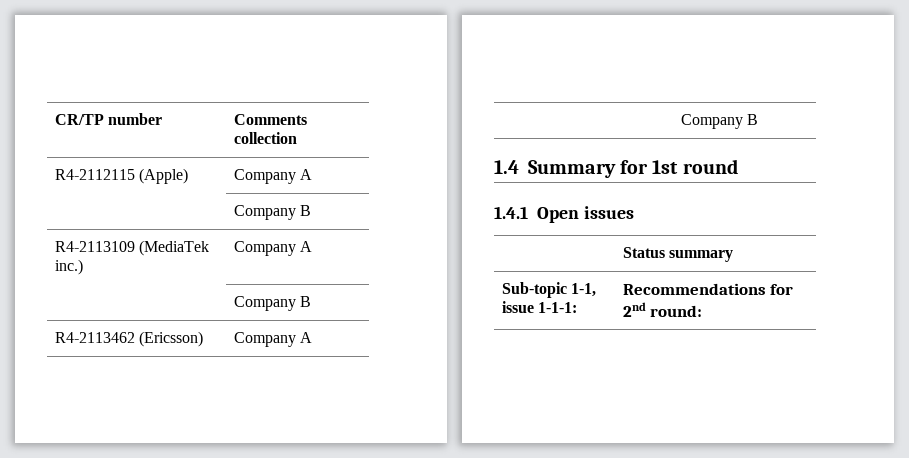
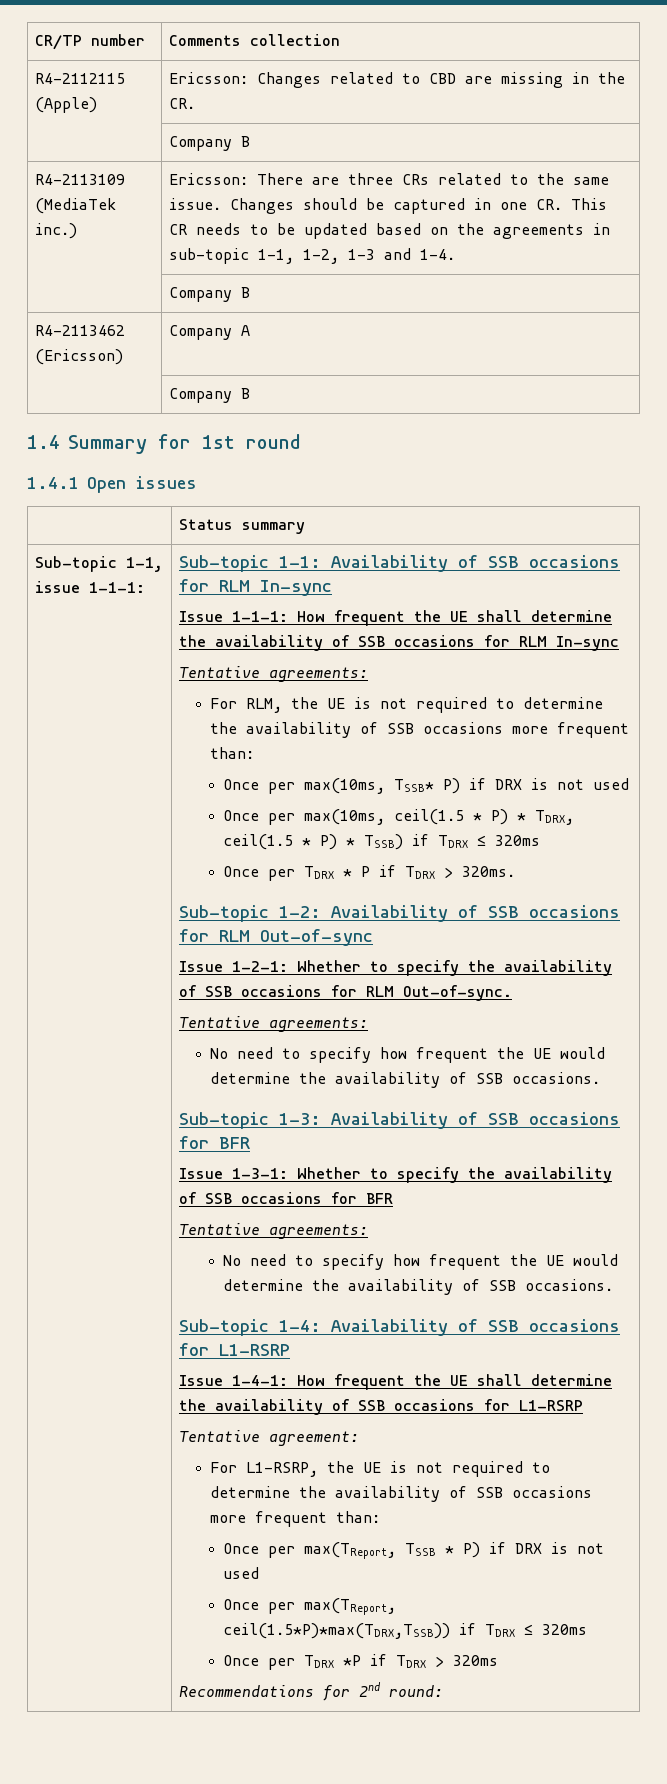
- R4-2112115 (Apple) | Company A
+ R4-2112115 (Apple) | Ericsson: Changes related to CBD are missing in the CR.
- R4-2113109 (MediaTek inc.) | Company A
+ R4-2113109 (MediaTek inc.) | Ericsson: There are three CRs related to the same issue. Changes should be captured in one CR. This CR needs to be updated based on the agreements in sub-topic 1-1, 1-2, 1-3 and 1-4.
+ Sub-topic 1-1: Availability of SSB occasions for RLM In-sync
+ Issue 1-1-1: How frequent the UE shall determine the availability of SSB occasions for RLM In-sync
+ Tentative agreements:
+ For RLM, the UE is not required to determine the availability of SSB occasions more frequent than:
+ Once per max(10ms, TSSB* P) if DRX is not used
+ Once per max(10ms, ceil(1.5 * P) * TDRX, ceil(1.5 * P) * TSSB) if TDRX ≤ 320ms
+ Once per TDRX * P if TDRX > 320ms.
+ Sub-topic 1-2: Availability of SSB occasions for RLM Out-of-sync
+ Issue 1-2-1: Whether to specify the availability of SSB occasions for RLM Out-of-sync.
+ Tentative agreements:
+ No need to specify how frequent the UE would determine the availability of SSB occasions.
+ Sub-topic 1-3: Availability of SSB occasions for BFR
+ Issue 1-3-1: Whether to specify the availability of SSB occasions for BFR
+ Tentative agreements:
+ No need to specify how frequent the UE would determine the availability of SSB occasions.
+ Sub-topic 1-4: Availability of SSB occasions for L1-RSRP
+ Issue 1-4-1: How frequent the UE shall determine the availability of SSB occasions for L1-RSRP
+ Tentative agreement:
+ For L1-RSRP, the UE is not required to determine the availability of SSB occasions more frequent than:
+ Once per max(TReport, TSSB * P) if DRX is not used
+ Once per max(TReport, ceil(1.5*P)*max(TDRX,TSSB)) if TDRX ≤ 320ms
+ Once per TDRX *P if TDRX > 320ms

